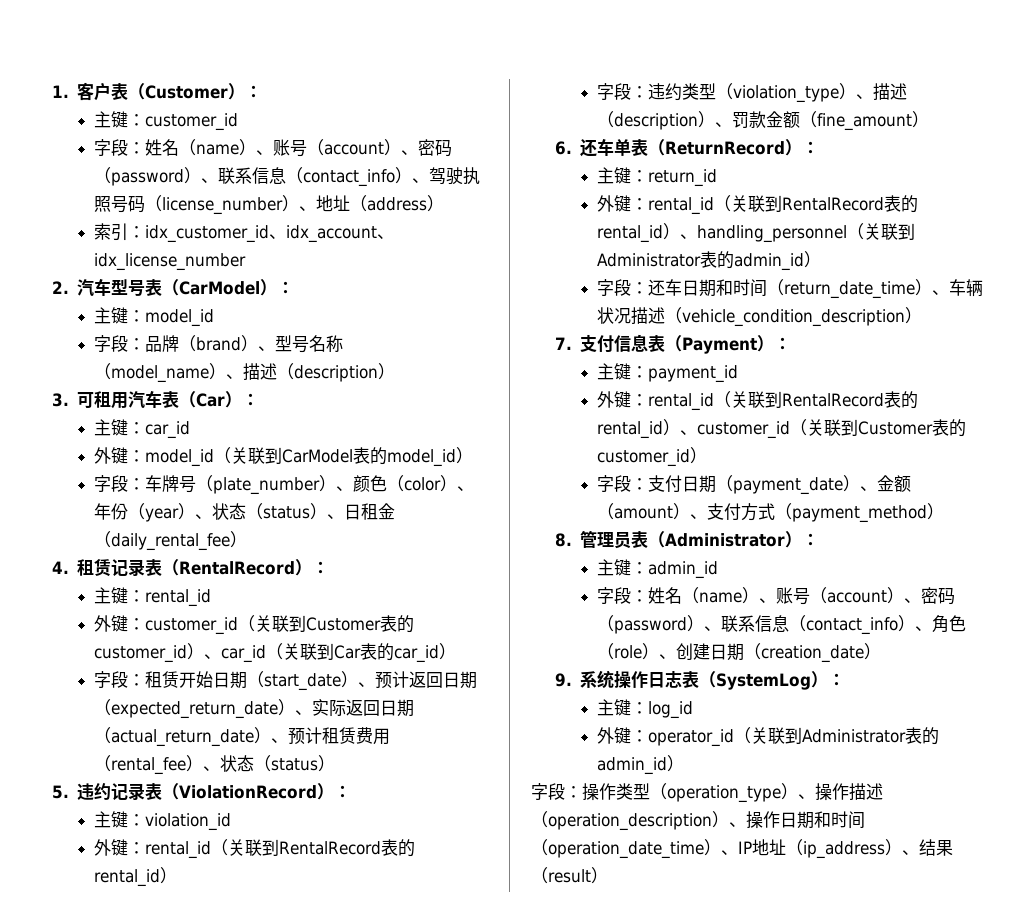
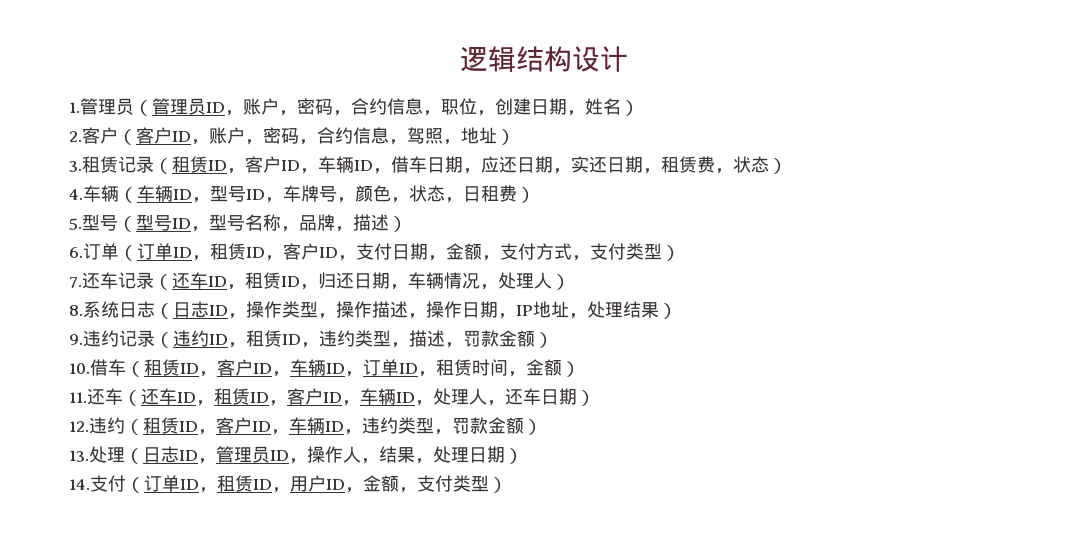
- 1.客户表（Customer）：
- 主键：customer_id
- 字段：姓名（name）、账号（account）、密码（password）、联系信息（contact_info）、驾驶执照号码（license_number）、地址（address）
- 索引：idx_customer_id、idx_account、idx_license_number
- 2.汽车型号表（CarModel）：
- 主键：model_id
- 字段：品牌（brand）、型号名称（model_name）、描述（description）
- 3.可租用汽车表（Car）：
- 主键：car_id
- 外键：model_id（关联到CarModel表的model_id）
- 字段：车牌号（plate_number）、颜色（color）、年份（year）、状态（status）、日租金（daily_rental_fee）
- 4.租赁记录表（RentalRecord）：
- 主键：rental_id
- 外键：customer_id（关联到Customer表的customer_id）、car_id（关联到Car表的car_id）
- 字段：租赁开始日期（start_date）、预计返回日期（expected_return_date）、实际返回日期（actual_return_date）、预计租赁费用（rental_fee）、状态（status）
- 5.违约记录表（ViolationRecord）：
- 主键：violation_id
- 外键：rental_id（关联到RentalRecord表的rental_id）
- 字段：违约类型（violation_type）、描述（description）、罚款金额（fine_amount）
- 6.还车单表（ReturnRecord）：
- 主键：return_id
- 外键：rental_id（关联到RentalRecord表的rental_id）、handling_personnel（关联到Administrator表的admin_id）
- 字段：还车日期和时间（return_date_time）、车辆状况描述（vehicle_condition_description）
- 7.支付信息表（Payment）：
- 主键：payment_id
- 外键：rental_id（关联到RentalRecord表的rental_id）、customer_id（关联到Customer表的customer_id）
- 字段：支付日期（payment_date）、金额（amount）、支付方式（payment_method）
- 8.管理员表（Administrator）：
- 主键：admin_id
- 字段：姓名（name）、账号（account）、密码（password）、联系信息（contact_info）、角色（role）、创建日期（creation_date）
- 9.系统操作日志表（SystemLog）：
- 主键：log_id
- 外键：operator_id（关联到Administrator表的admin_id）
- 字段：操作类型（operation_type）、操作描述（operation_description）、操作日期和时间（operation_date_time）、IP地址（ip_address）、结果（result）
+ 逻辑结构设计
+ 1.管理员（管理员ID，账户，密码，合约信息，职位，创建日期，姓名）
+ 2.客户（客户ID，账户，密码，合约信息，驾照，地址）
+ 3.租赁记录（租赁ID，客户ID，车辆ID，借车日期，应还日期，实还日期，租赁费，状态）
+ 4.车辆（车辆ID，型号ID，车牌号，颜色，状态，日租费）
+ 5.型号（型号ID，型号名称，品牌，描述）
+ 6.订单（订单ID，租赁ID，客户ID，支付日期，金额，支付方式，支付类型）
+ 7.还车记录（还车ID，租赁ID，归还日期，车辆情况，处理人）
+ 8.系统日志（日志ID，操作类型，操作描述，操作日期，IP地址，处理结果）
+ 9.违约记录（违约ID，租赁ID，违约类型，描述，罚款金额）
+ 10.借车（租赁ID，客户ID，车辆ID，订单ID，租赁时间，金额）
+ 11.还车（还车ID，租赁ID，客户ID，车辆ID，处理人，还车日期）
+ 12.违约（租赁ID，客户ID，车辆ID，违约类型，罚款金额）
+ 13.处理（日志ID，管理员ID，操作人，结果，处理日期）
+ 14.支付（订单ID，租赁ID，用户ID，金额，支付类型）

